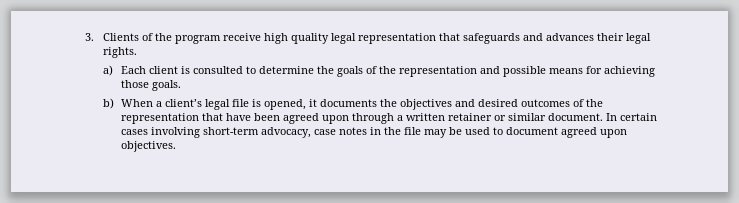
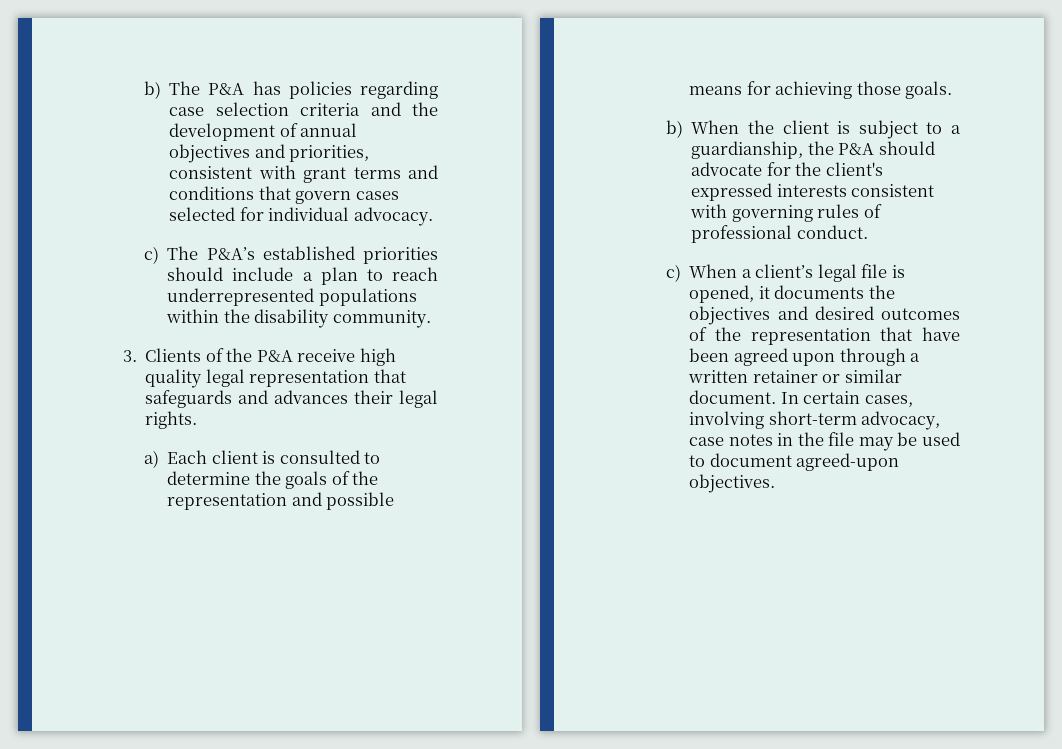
+ b) The P&A has policies regarding case selection criteria and the development of annual objectives and priorities, consistent with grant terms and conditions that govern cases selected for individual advocacy.
+ c) The P&A’s established priorities should include a plan to reach underrepresented populations within the disability community.
- 3. Clients of the program receive high quality legal representation that safeguards and advances their legal rights.
+ 3. Clients of the P&A receive high quality legal representation that safeguards and advances their legal rights.
- b) When a client’s legal file is opened, it documents the objectives and desired outcomes of the representation that have been agreed upon through a written retainer or similar document.
+ b) When the client is subject to a guardianship, the P&A should advocate for the client's expressed interests consistent with governing rules of professional conduct.
+ c) When a client’s legal file is opened, it documents the objectives and desired outcomes of the representation that have been agreed upon through a written retainer or similar document.
- In certain cases involving short-term advocacy, case notes in the file may be used to document agreed upon objectives.
+ In certain cases, involving short-term advocacy, case notes in the file may be used to document agreed-upon objectives.

